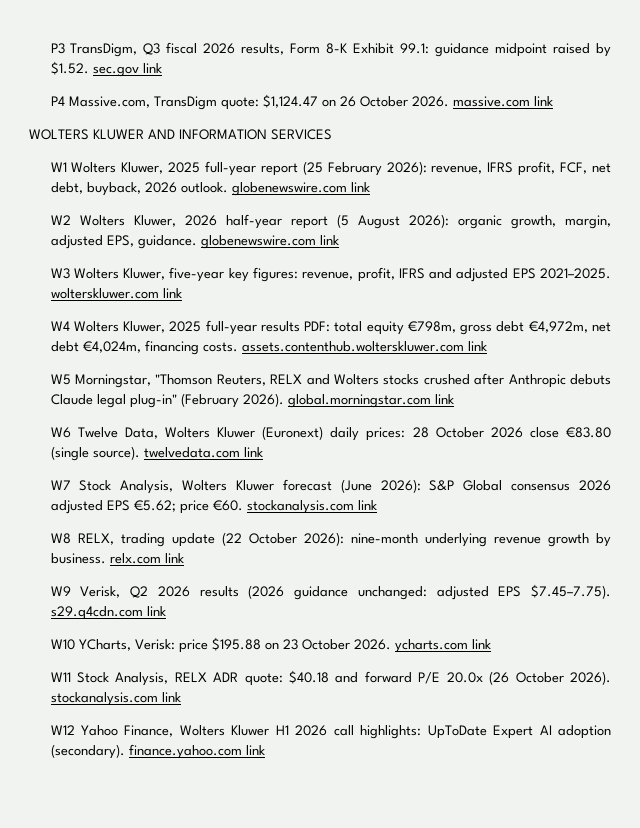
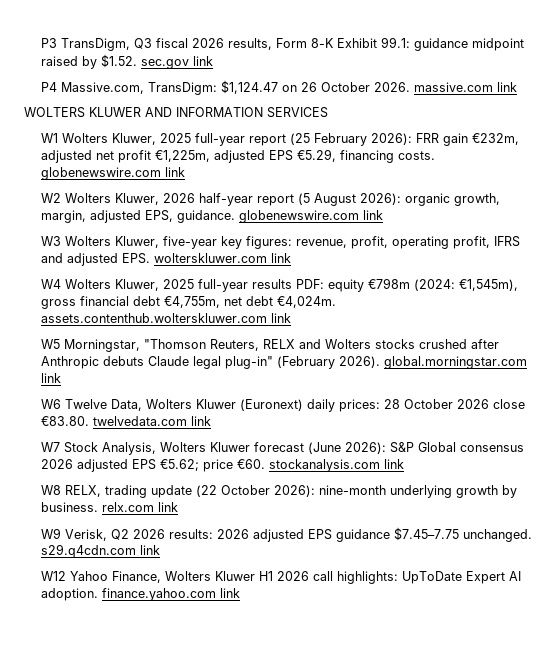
- P4 Massive.com, TransDigm quote: $1,124.47 on 26 October 2026. massive.com link
+ P4 Massive.com, TransDigm: $1,124.47 on 26 October 2026. massive.com link
- W1 Wolters Kluwer, 2025 full-year report (25 February 2026): revenue, IFRS profit, FCF, net debt, buyback, 2026 outlook. globenewswire.com link
+ W1 Wolters Kluwer, 2025 full-year report (25 February 2026): FRR gain €232m, adjusted net profit €1,225m, adjusted EPS €5.29, financing costs. globenewswire.com link
- W3 Wolters Kluwer, five-year key figures: revenue, profit, IFRS and adjusted EPS 2021–2025. wolterskluwer.com link
+ W3 Wolters Kluwer, five-year key figures: revenue, profit, operating profit, IFRS and adjusted EPS. wolterskluwer.com link
- W4 Wolters Kluwer, 2025 full-year results PDF: total equity €798m, gross debt €4,972m, net debt €4,024m, financing costs. assets.contenthub.wolterskluwer.com link
+ W4 Wolters Kluwer, 2025 full-year results PDF: equity €798m (2024: €1,545m), gross financial debt €4,755m, net debt €4,024m. assets.contenthub.wolterskluwer.com link
- W6 Twelve Data, Wolters Kluwer (Euronext) daily prices: 28 October 2026 close €83.80 (single source). twelvedata.com link
+ W6 Twelve Data, Wolters Kluwer (Euronext) daily prices: 28 October 2026 close €83.80. twelvedata.com link
- W8 RELX, trading update (22 October 2026): nine-month underlying revenue growth by business. relx.com link
+ W8 RELX, trading update (22 October 2026): nine-month underlying growth by business. relx.com link
- W9 Verisk, Q2 2026 results (2026 guidance unchanged: adjusted EPS $7.45–7.75). s29.q4cdn.com link
- W10 YCharts, Verisk: price $195.88 on 23 October 2026. ycharts.com link
- W11 Stock Analysis, RELX ADR quote: $40.18 and forward P/E 20.0x (26 October 2026). stockanalysis.com link
+ W9 Verisk, Q2 2026 results: 2026 adjusted EPS guidance $7.45–7.75 unchanged. s29.q4cdn.com link
- W12 Yahoo Finance, Wolters Kluwer H1 2026 call highlights: UpToDate Expert AI adoption (secondary). finance.yahoo.com link
+ W12 Yahoo Finance, Wolters Kluwer H1 2026 call highlights: UpToDate Expert AI adoption. finance.yahoo.com link

